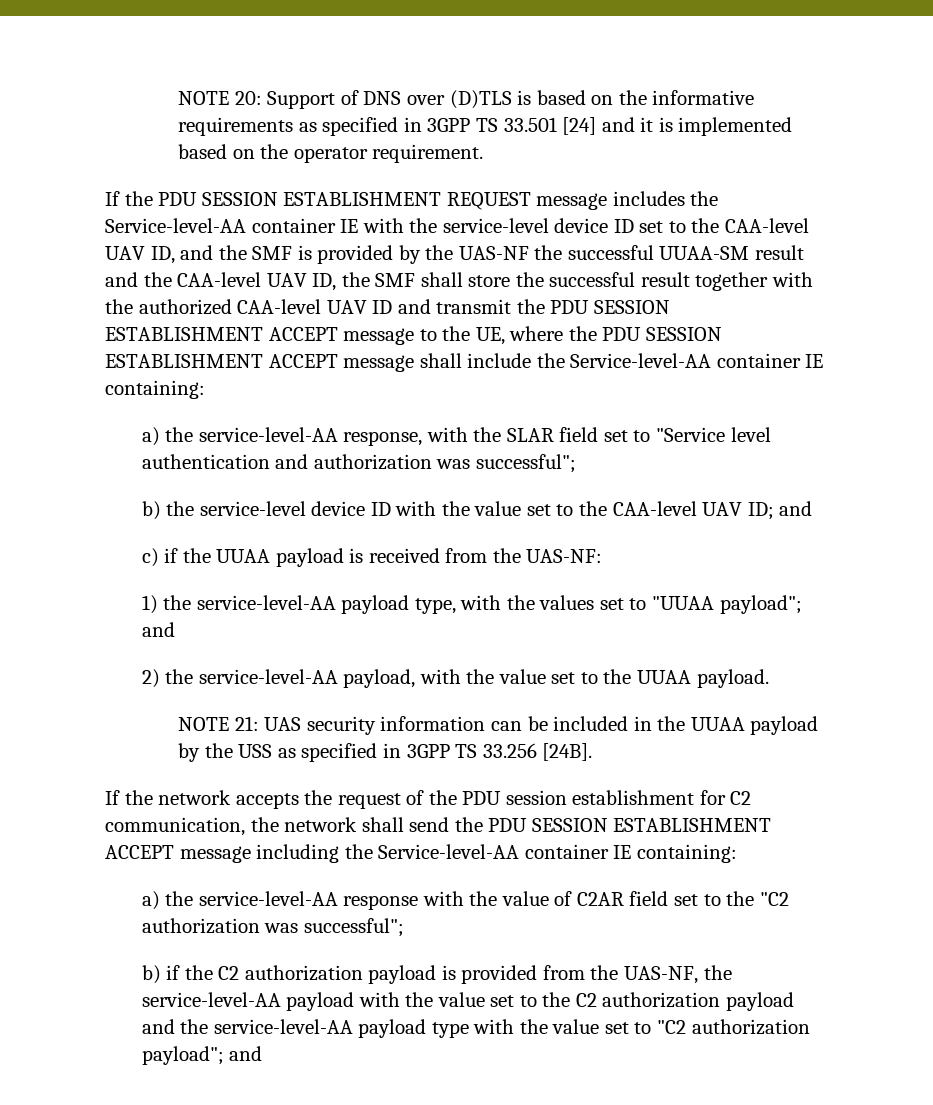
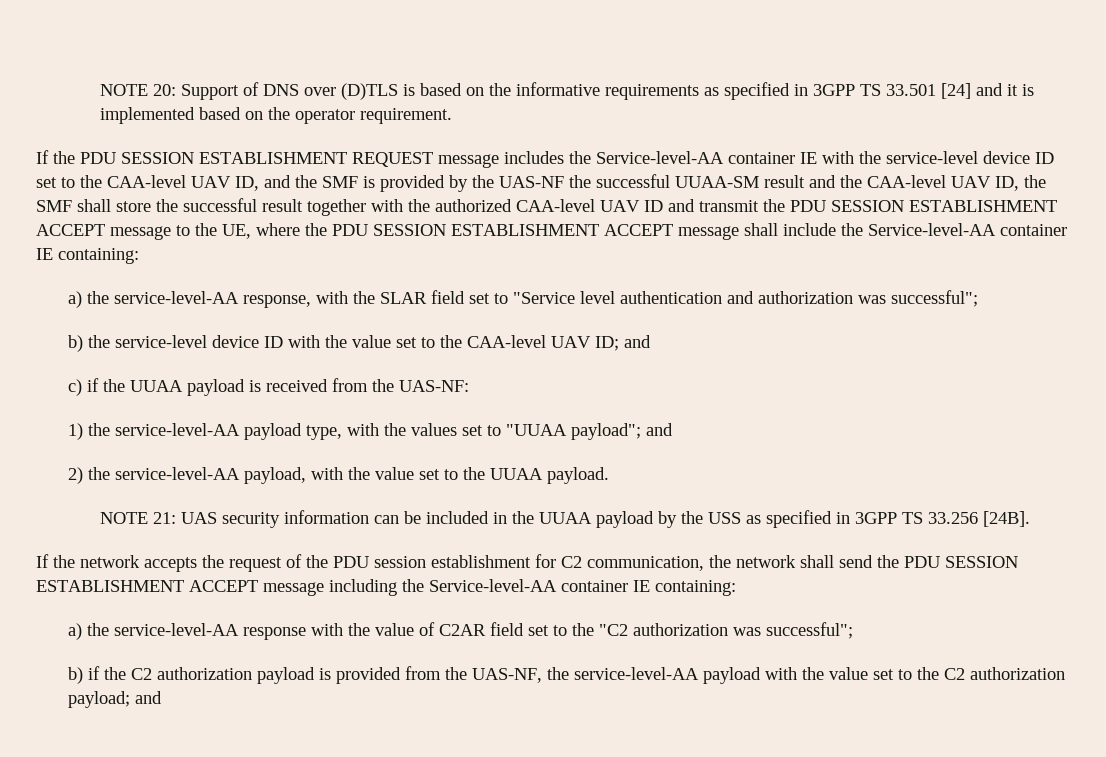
- b) if the C2 authorization payload is provided from the UAS-NF, the service-level-AA payload with the value set to the C2 authorization payload and the service-level-AA payload type with the value set to "C2 authorization payload"; and
+ b) if the C2 authorization payload is provided from the UAS-NF, the service-level-AA payload with the value set to the C2 authorization payload; and

